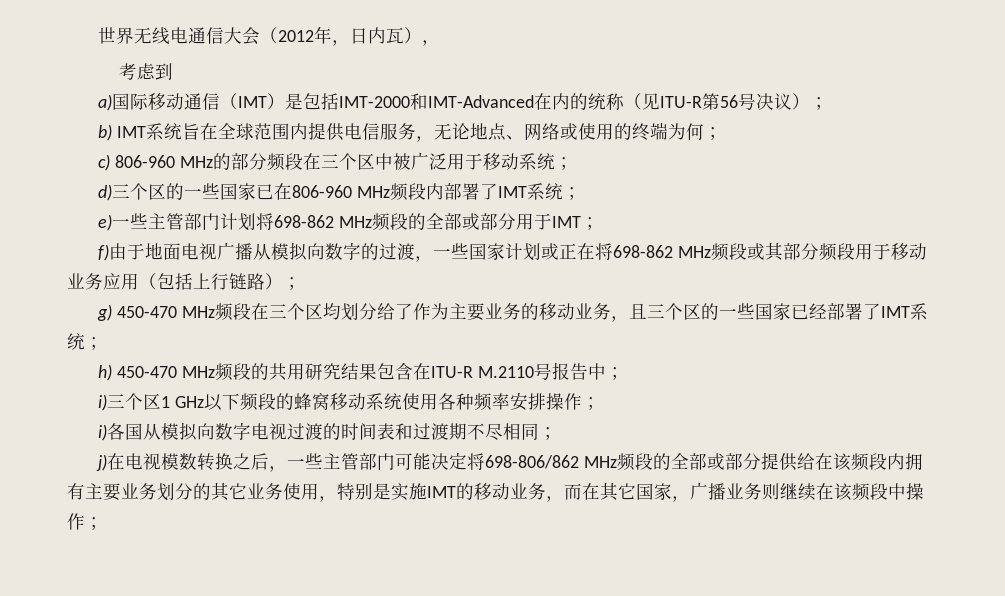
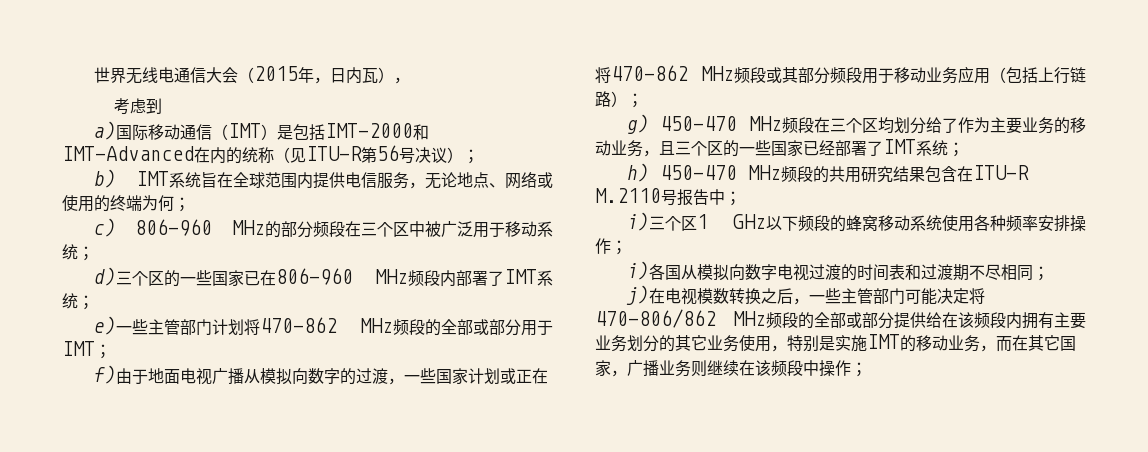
- 世界无线电通信大会（2012年，日内瓦），
+ 世界无线电通信大会（2015年，日内瓦），
- e)一些主管部门计划将698-862 MHz频段的全部或部分用于IMT；
+ e)一些主管部门计划将470-862 MHz频段的全部或部分用于IMT；
- f)由于地面电视广播从模拟向数字的过渡，一些国家计划或正在将698-862 MHz频段或其部分频段用于移动业务应用（包括上行链路）；
+ f)由于地面电视广播从模拟向数字的过渡，一些国家计划或正在将470-862 MHz频段或其部分频段用于移动业务应用（包括上行链路）；
- j)在电视模数转换之后，一些主管部门可能决定将698-806/862 MHz频段的全部或部分提供给在该频段内拥有主要业务划分的其它业务使用，特别是实施IMT的移动业务，而在其它国家，广播业务则继续在该频段中操作；
+ j)在电视模数转换之后，一些主管部门可能决定将470-806/862 MHz频段的全部或部分提供给在该频段内拥有主要业务划分的其它业务使用，特别是实施IMT的移动业务，而在其它国家，广播业务则继续在该频段中操作；

